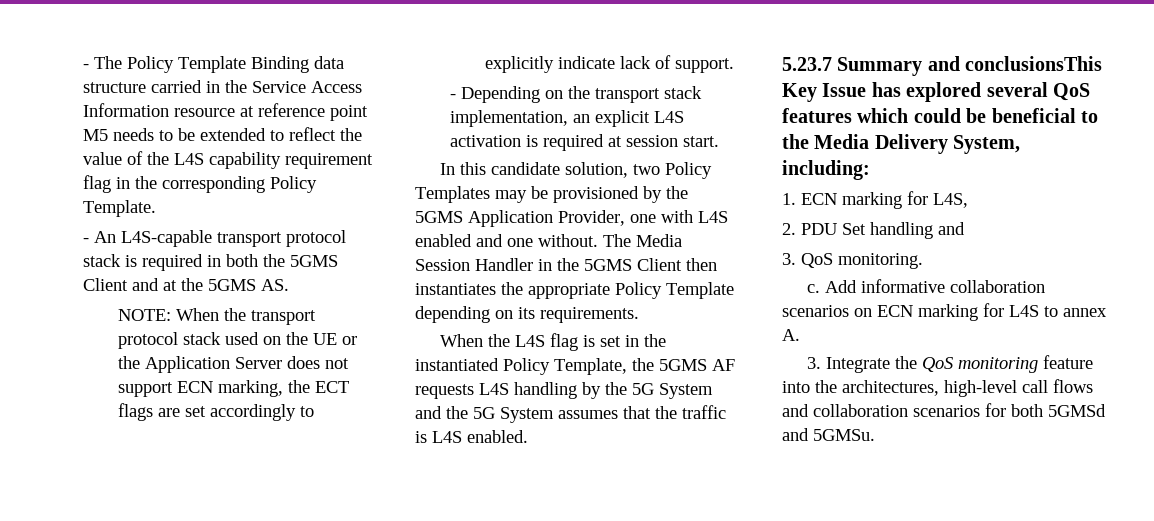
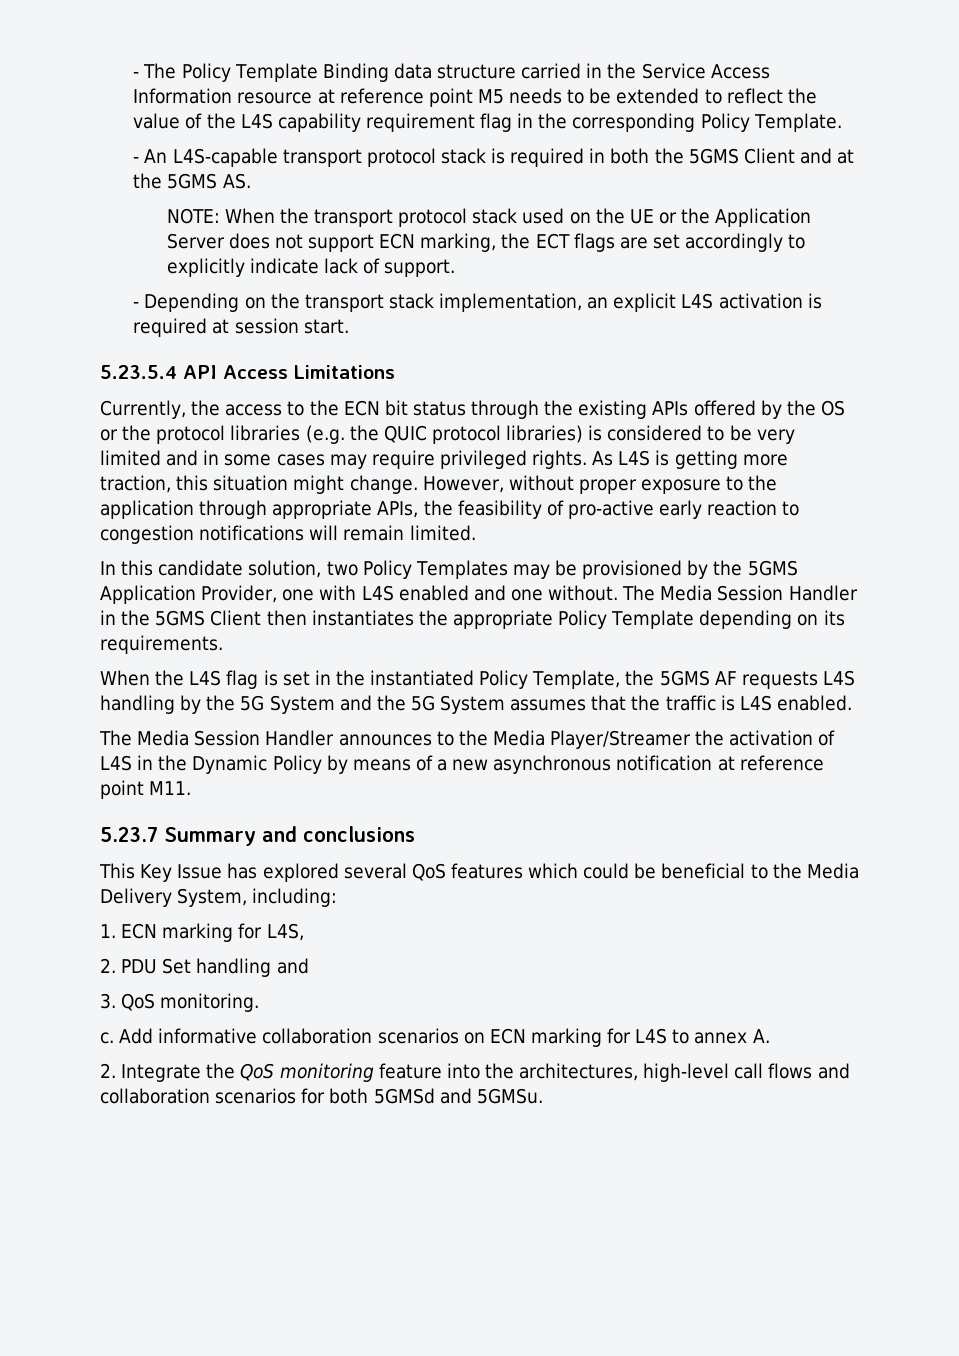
+ 5.23.5.4 API Access Limitations
+ Currently, the access to the ECN bit status through the existing APIs offered by the OS or the protocol libraries (e.g. the QUIC protocol libraries) is considered to be very limited and in some cases may require privileged rights. As L4S is getting more traction, this situation might change. However, without proper exposure to the application through appropriate APIs, the feasibility of pro-active early reaction to congestion notifications will remain limited.
+ The Media Session Handler announces to the Media Player/Streamer the activation of L4S in the Dynamic Policy by means of a new asynchronous notification at reference point M11.
- 5.23.7 Summary and conclusionsThis Key Issue has explored several QoS features which could be beneficial to the Media Delivery System, including:
+ 5.23.7 Summary and conclusions
+ This Key Issue has explored several QoS features which could be beneficial to the Media Delivery System, including:
- 3. Integrate the QoS monitoring feature into the architectures, high-level call flows and collaboration scenarios for both 5GMSd and 5GMSu.
+ 2. Integrate the QoS monitoring feature into the architectures, high-level call flows and collaboration scenarios for both 5GMSd and 5GMSu.

